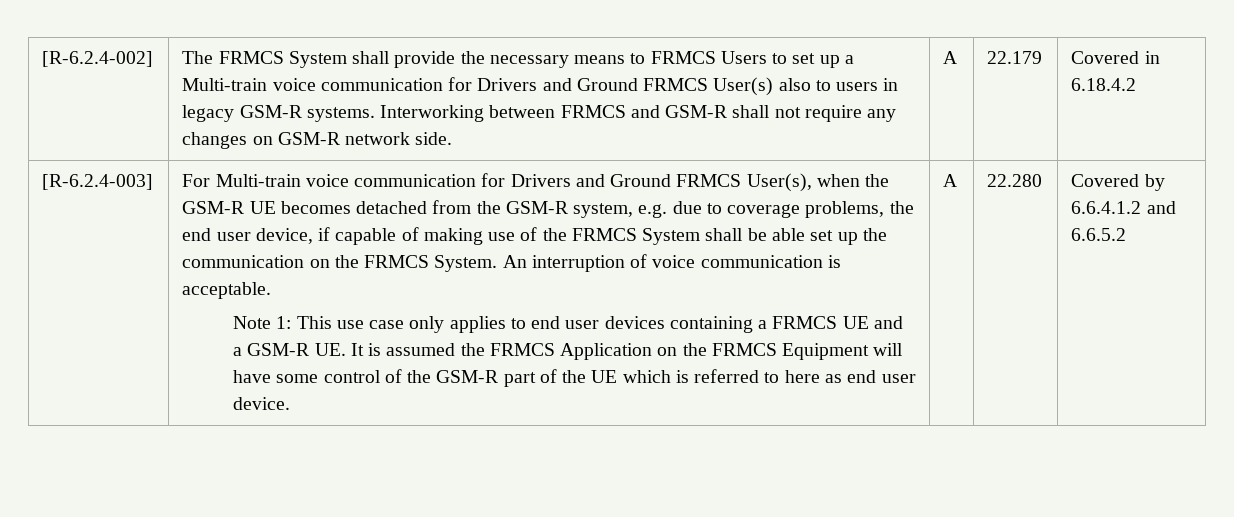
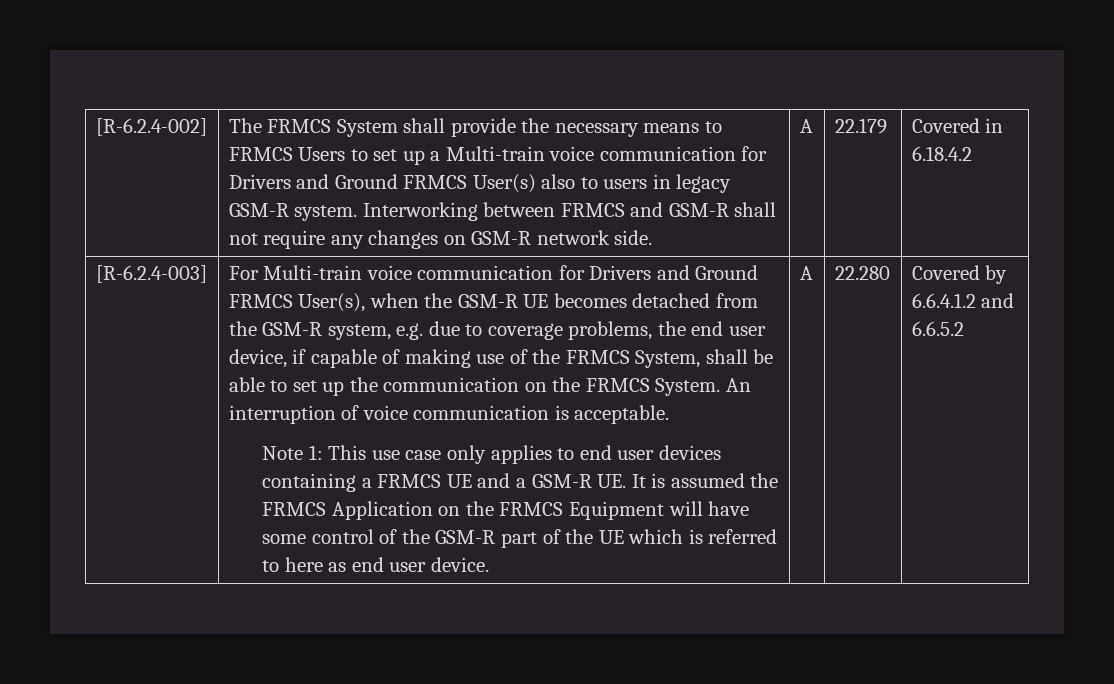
- The FRMCS System shall provide the necessary means to FRMCS Users to set up a Multi-train voice communication for Drivers and Ground FRMCS User(s) also to users in legacy GSM-R systems.
+ The FRMCS System shall provide the necessary means to FRMCS Users to set up a Multi-train voice communication for Drivers and Ground FRMCS User(s) also to users in legacy GSM-R system.
- For Multi-train voice communication for Drivers and Ground FRMCS User(s), when the GSM-R UE becomes detached from the GSM-R system, e.g. due to coverage problems, the end user device, if capable of making use of the FRMCS System shall be able set up the communication on the FRMCS System.
+ For Multi-train voice communication for Drivers and Ground FRMCS User(s), when the GSM-R UE becomes detached from the GSM-R system, e.g. due to coverage problems, the end user device, if capable of making use of the FRMCS System, shall be able to set up the communication on the FRMCS System.

